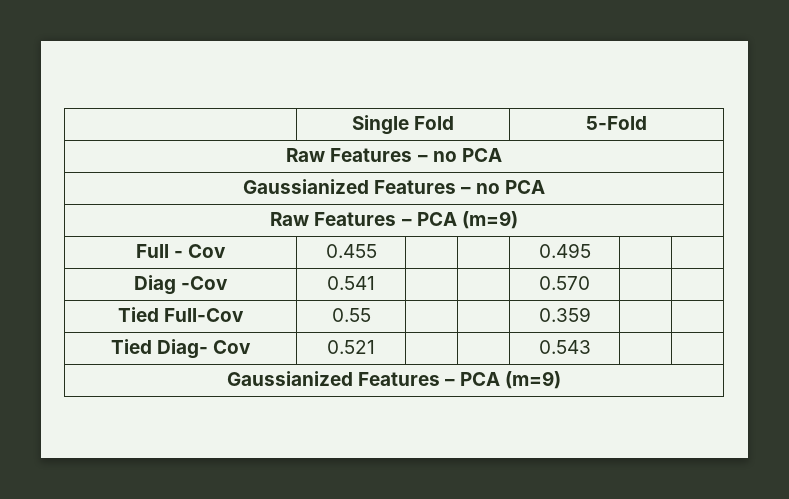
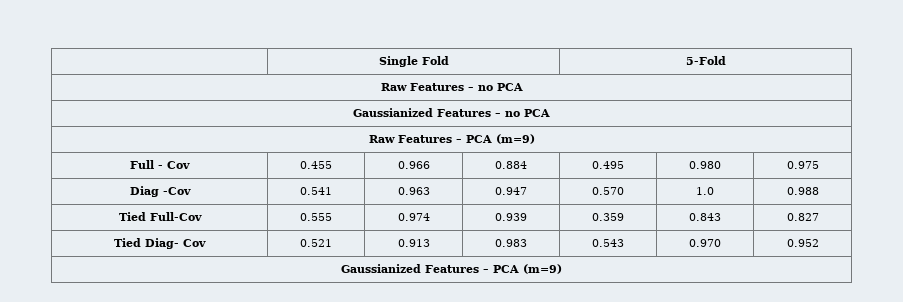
- Full - Cov | 0.455 | | | 0.495 | |
+ Full - Cov | 0.455 | 0.966 | 0.884 | 0.495 | 0.980 | 0.975
- Diag -Cov | 0.541 | | | 0.570 | |
+ Diag -Cov | 0.541 | 0.963 | 0.947 | 0.570 | 1.0 | 0.988
- Tied Full-Cov | 0.55 | | | 0.359 | |
+ Tied Full-Cov | 0.555 | 0.974 | 0.939 | 0.359 | 0.843 | 0.827
- Tied Diag- Cov | 0.521 | | | 0.543 | |
+ Tied Diag- Cov | 0.521 | 0.913 | 0.983 | 0.543 | 0.970 | 0.952

